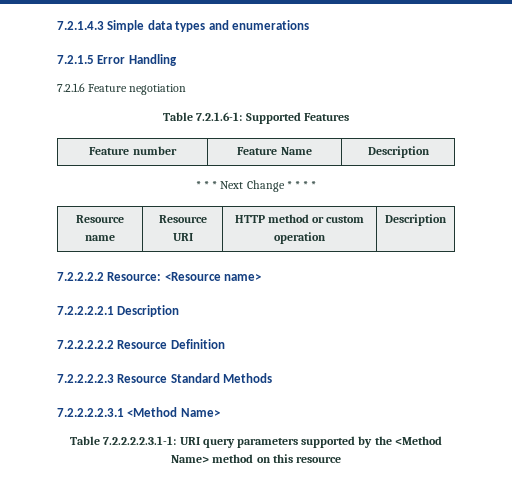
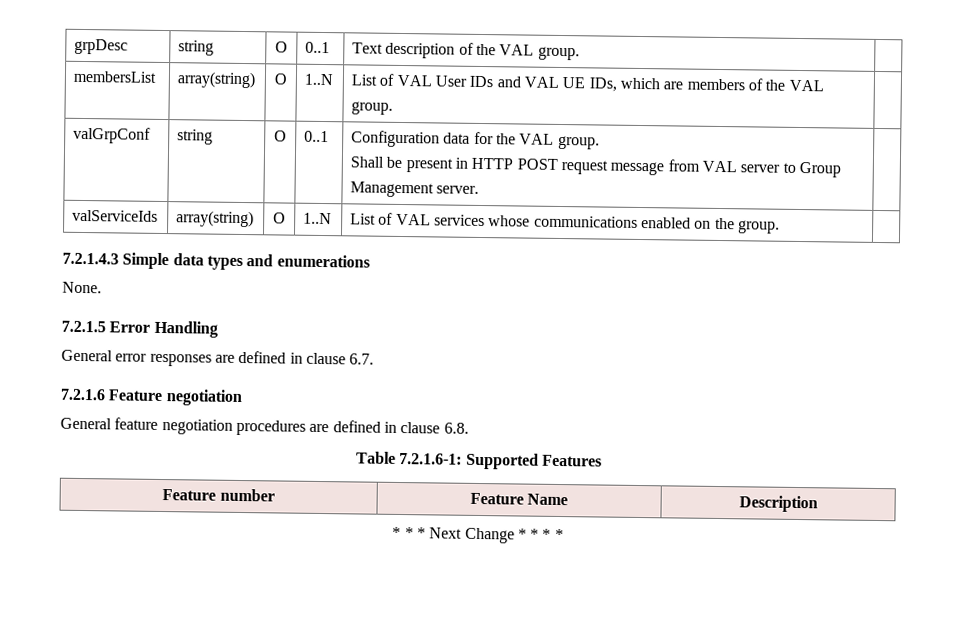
+ grpDesc | string | O | 0..1 | Text description of the VAL group. |
+ membersList | array(string) | O | 1..N | List of VAL User IDs and VAL UE IDs, which are members of the VAL group. |
+ valGrpConf | string | O | 0..1 | Configuration data for the VAL group.
+ Shall be present in HTTP POST request message from VAL server to Group Management server. |
+ valServiceIds | array(string) | O | 1..N | List of VAL services whose communications enabled on the group. |
+ None.
+ General error responses are defined in clause 6.7.
  7.2.1.6 Feature negotiation
+ General feature negotiation procedures are defined in clause 6.8.
- Resource name | Resource URI | HTTP method or custom operation | Description
- 7.2.2.2.2 Resource: <Resource name>
- 7.2.2.2.2.1 Description
- 7.2.2.2.2.2 Resource Definition
- 7.2.2.2.2.3 Resource Standard Methods
- 7.2.2.2.2.3.1 <Method Name>
- Table 7.2.2.2.2.3.1-1: URI query parameters supported by the <Method Name> method on this resource

